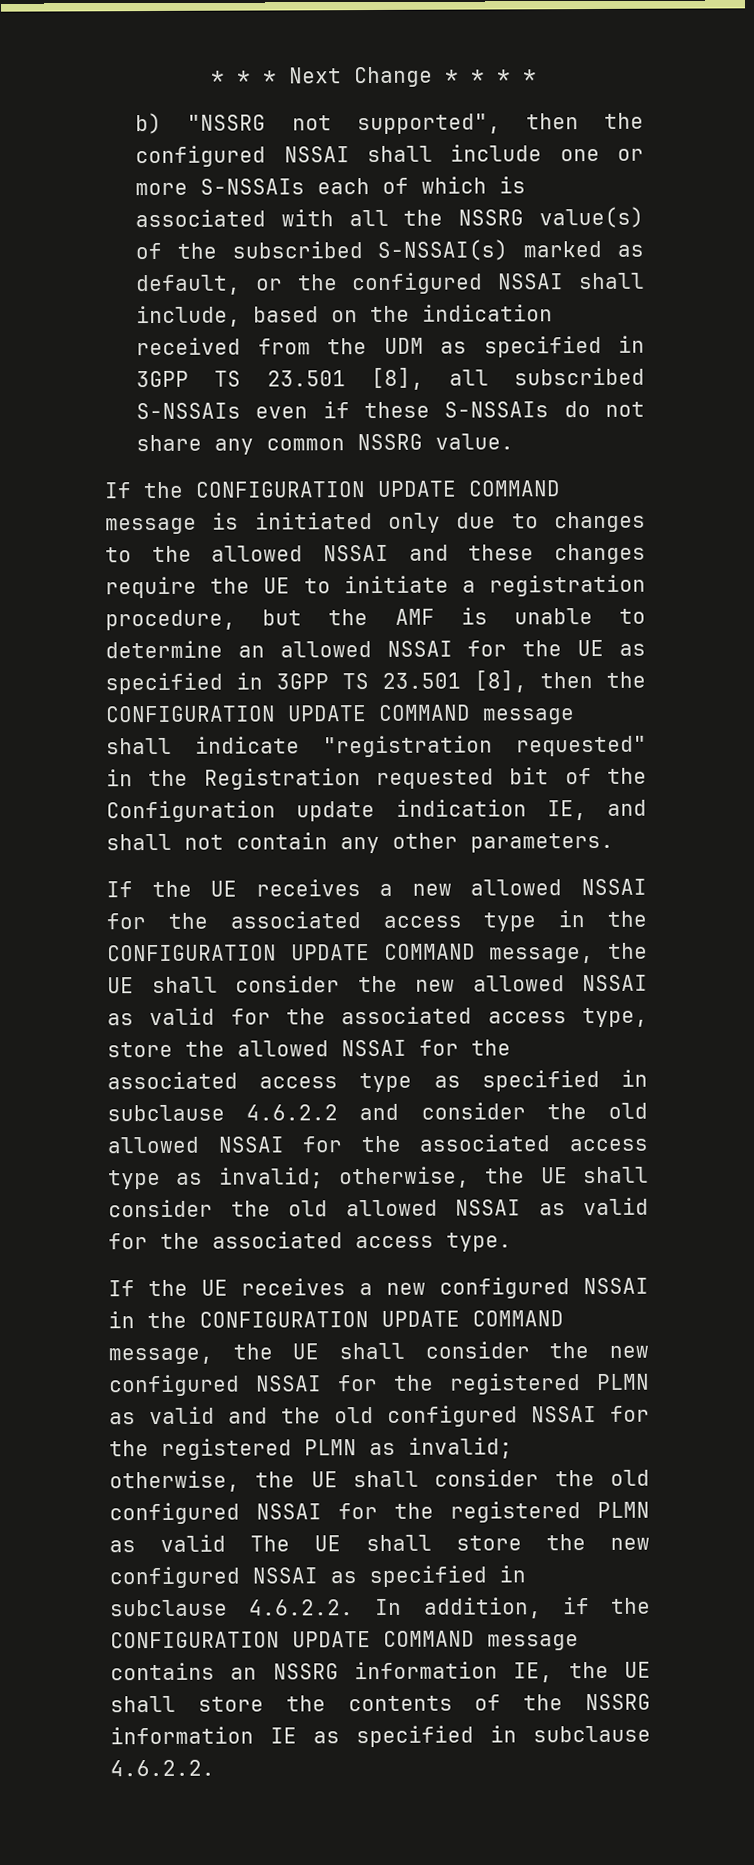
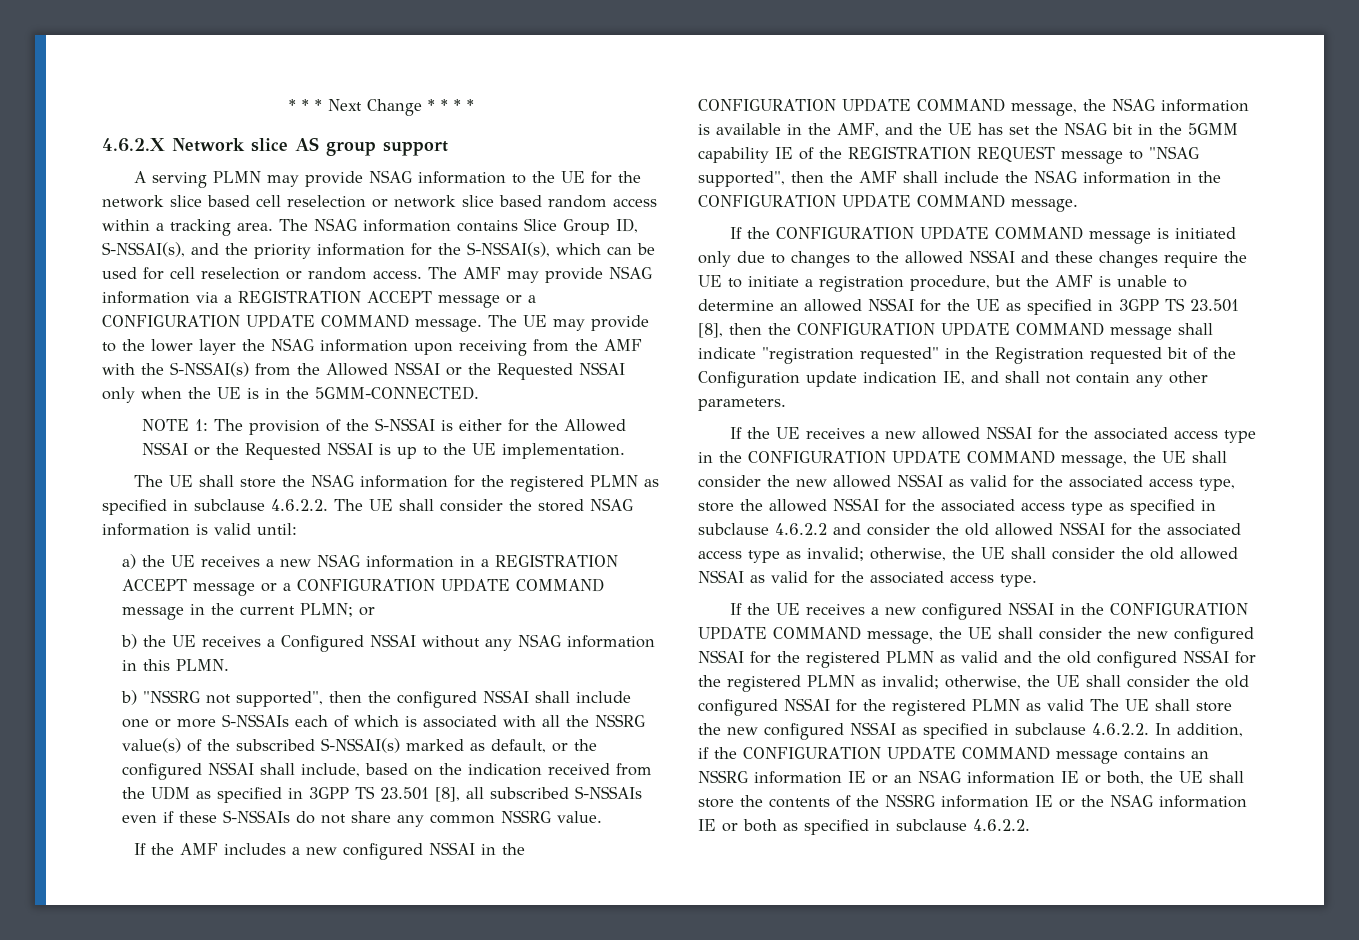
+ 4.6.2.X Network slice AS group support
+ A serving PLMN may provide NSAG information to the UE for the network slice based cell reselection or network slice based random access within a tracking area. The NSAG information contains Slice Group ID, S-NSSAI(s), and the priority information for the S-NSSAI(s), which can be used for cell reselection or random access. The AMF may provide NSAG information via a REGISTRATION ACCEPT message or a CONFIGURATION UPDATE COMMAND message. The UE may provide to the lower layer the NSAG information upon receiving from the AMF with the S-NSSAI(s) from the Allowed NSSAI or the Requested NSSAI only when the UE is in the 5GMM-CONNECTED.
+ NOTE 1: The provision of the S-NSSAI is either for the Allowed NSSAI or the Requested NSSAI is up to the UE implementation.
+ The UE shall store the NSAG information for the registered PLMN as specified in subclause 4.6.2.2. The UE shall consider the stored NSAG information is valid until:
+ a) the UE receives a new NSAG information in a REGISTRATION ACCEPT message or a CONFIGURATION UPDATE COMMAND message in the current PLMN; or
+ b) the UE receives a Configured NSSAI without any NSAG information in this PLMN.
+ If the AMF includes a new configured NSSAI in the CONFIGURATION UPDATE COMMAND message, the NSAG information is available in the AMF, and the UE has set the NSAG bit in the 5GMM capability IE of the REGISTRATION REQUEST message to "NSAG supported", then the AMF shall include the NSAG information in the CONFIGURATION UPDATE COMMAND message.
- otherwise, the UE shall consider the old configured NSSAI for the registered PLMN as valid The UE shall store the new configured NSSAI as specified in subclause 4.6.2.2. In addition, if the CONFIGURATION UPDATE COMMAND message contains an NSSRG information IE, the UE shall store the contents of the NSSRG information IE as specified in subclause 4.6.2.2.
+ otherwise, the UE shall consider the old configured NSSAI for the registered PLMN as valid The UE shall store the new configured NSSAI as specified in subclause 4.6.2.2. In addition, if the CONFIGURATION UPDATE COMMAND message contains an NSSRG information IE or an NSAG information IE or both, the UE shall store the contents of the NSSRG information IE or the NSAG information IE or both as specified in subclause 4.6.2.2.

